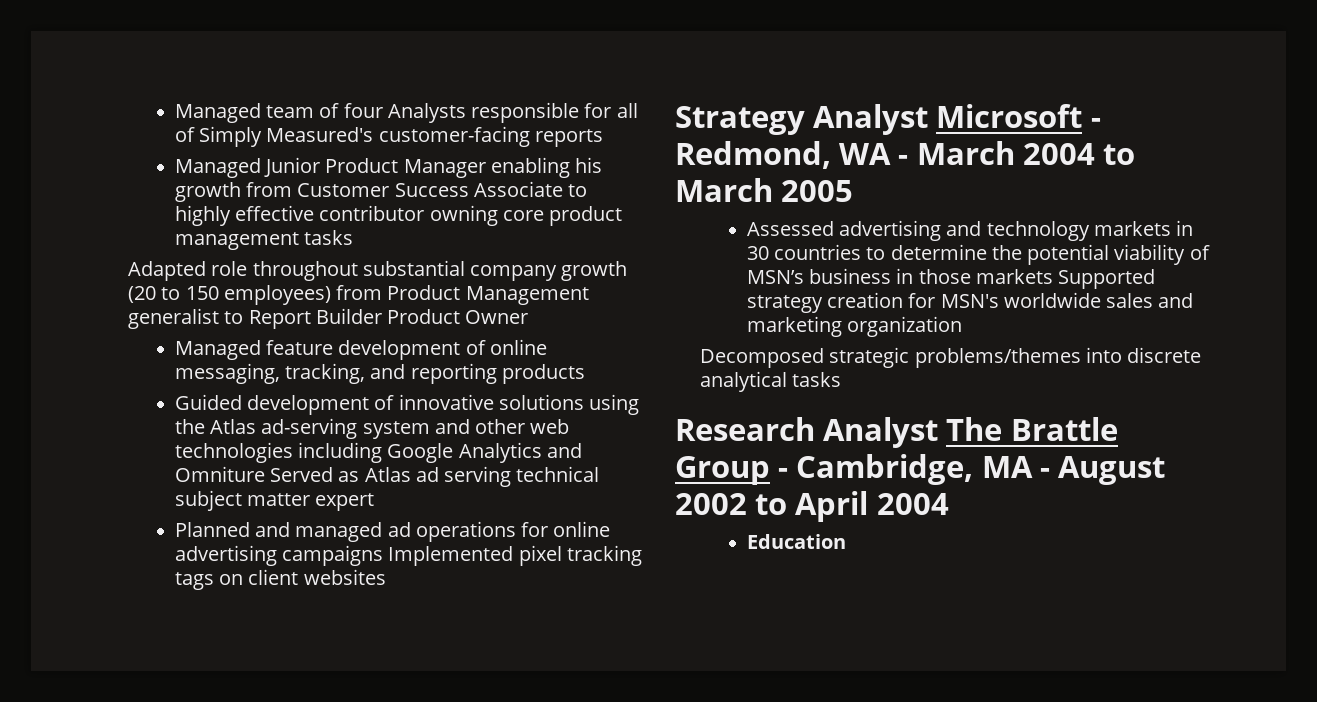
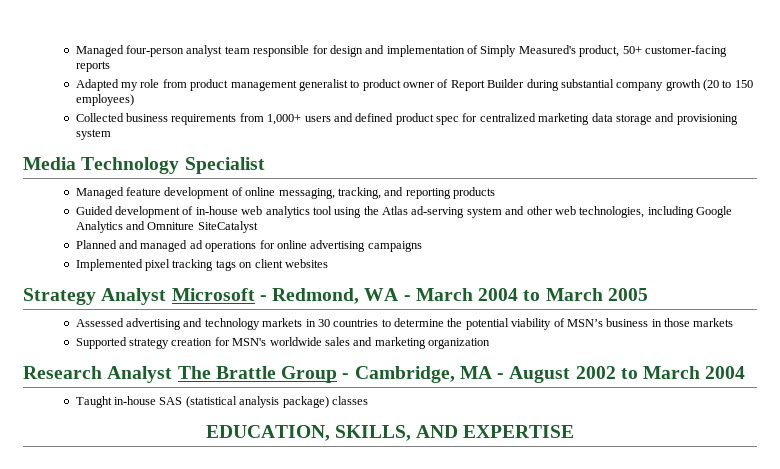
- Managed team of four Analysts responsible for all of Simply Measured's customer-facing reports
+ Managed four-person analyst team responsible for design and implementation of Simply Measured's product, 50+ customer-facing reports
- Managed Junior Product Manager enabling his growth from Customer Success Associate to highly effective contributor owning core product management tasks
- Adapted role throughout substantial company growth (20 to 150 employees) from Product Management generalist to Report Builder Product Owner
+ Adapted my role from product management generalist to product owner of Report Builder during substantial company growth (20 to 150 employees)
+ Collected business requirements from 1,000+ users and defined product spec for centralized marketing data storage and provisioning system
+ Media Technology Specialist
- Guided development of innovative solutions using the Atlas ad-serving system and other web technologies including Google Analytics and Omniture Served as Atlas ad serving technical subject matter expert
+ Guided development of in-house web analytics tool using the Atlas ad-serving system and other web technologies, including Google Analytics and Omniture SiteCatalyst
- Planned and managed ad operations for online advertising campaigns Implemented pixel tracking tags on client websites
+ Planned and managed ad operations for online advertising campaigns
+ Implemented pixel tracking tags on client websites
- Assessed advertising and technology markets in 30 countries to determine the potential viability of MSN’s business in those markets Supported strategy creation for MSN's worldwide sales and marketing organization
+ Assessed advertising and technology markets in 30 countries to determine the potential viability of MSN’s business in those markets
+ Supported strategy creation for MSN's worldwide sales and marketing organization
- Decomposed strategic problems/themes into discrete analytical tasks
- Research Analyst The Brattle Group - Cambridge, MA - August 2002 to April 2004
+ Research Analyst The Brattle Group - Cambridge, MA - August 2002 to March 2004
- Education
+ Taught in-house SAS (statistical analysis package) classes
+ EDUCATION, SKILLS, AND EXPERTISE

